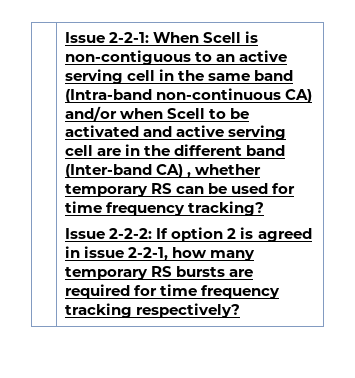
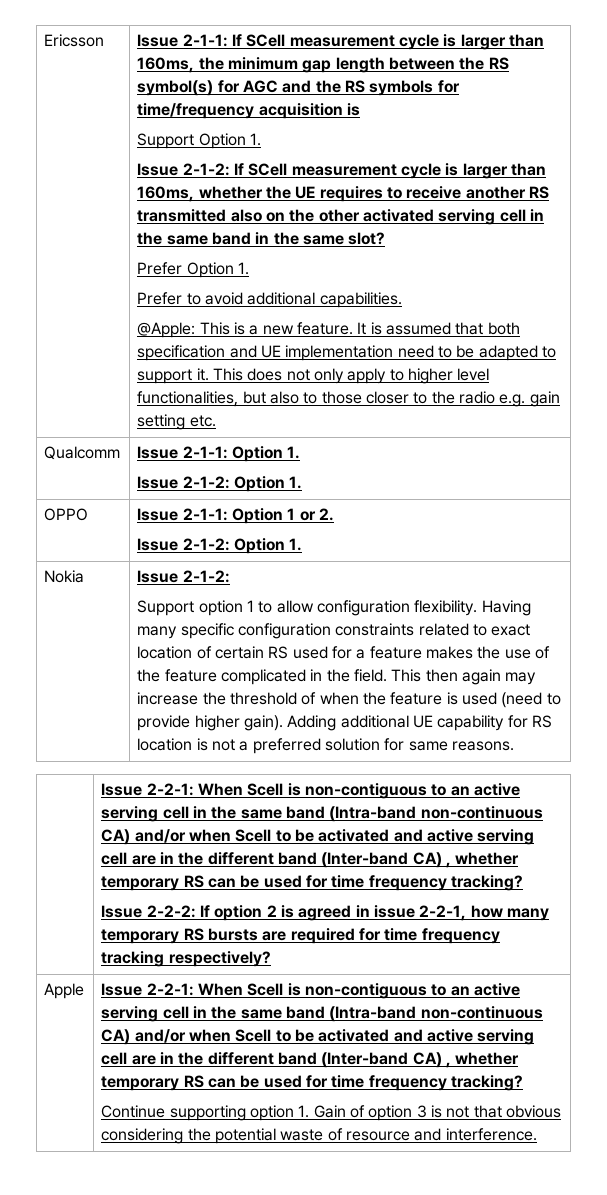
+ Ericsson | Issue 2-1-1: If SCell measurement cycle is larger than 160ms, the minimum gap length between the RS symbol(s) for AGC and the RS symbols for time/frequency acquisition is
+ Support Option 1.
+ Issue 2-1-2: If SCell measurement cycle is larger than 160ms, whether the UE requires to receive another RS transmitted also on the other activated serving cell in the same band in the same slot?
+ Prefer Option 1.
+ Prefer to avoid additional capabilities.
+ @Apple: This is a new feature. It is assumed that both specification and UE implementation need to be adapted to support it. This does not only apply to higher level functionalities, but also to those closer to the radio e.g. gain setting etc.
+ Qualcomm | Issue 2-1-1: Option 1.
+ Issue 2-1-2: Option 1.
+ OPPO | Issue 2-1-1: Option 1 or 2.
+ Issue 2-1-2: Option 1.
+ Nokia | Issue 2-1-2:
+ Support option 1 to allow configuration flexibility. Having many specific configuration constraints related to exact location of certain RS used for a feature makes the use of the feature complicated in the field. This then again may increase the threshold of when the feature is used (need to provide higher gain). Adding additional UE capability for RS location is not a preferred solution for same reasons.
+ Apple | Issue 2-2-1: When Scell is non-contiguous to an active serving cell in the same band (Intra-band non-continuous CA) and/or when Scell to be activated and active serving cell are in the different band (Inter-band CA) , whether temporary RS can be used for time frequency tracking?
+ Continue supporting option 1. Gain of option 3 is not that obvious considering the potential waste of resource and interference.

